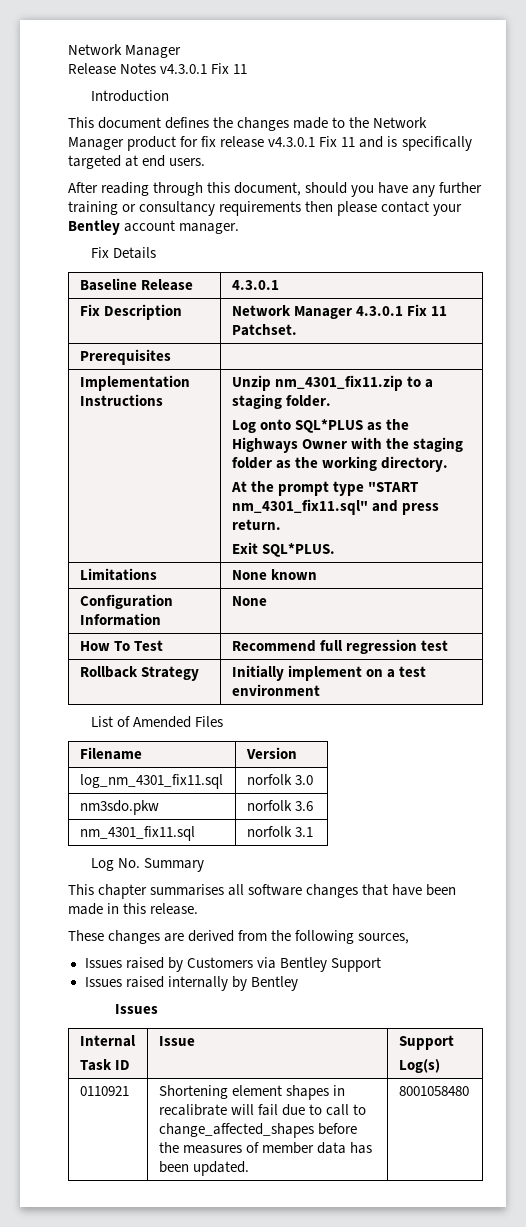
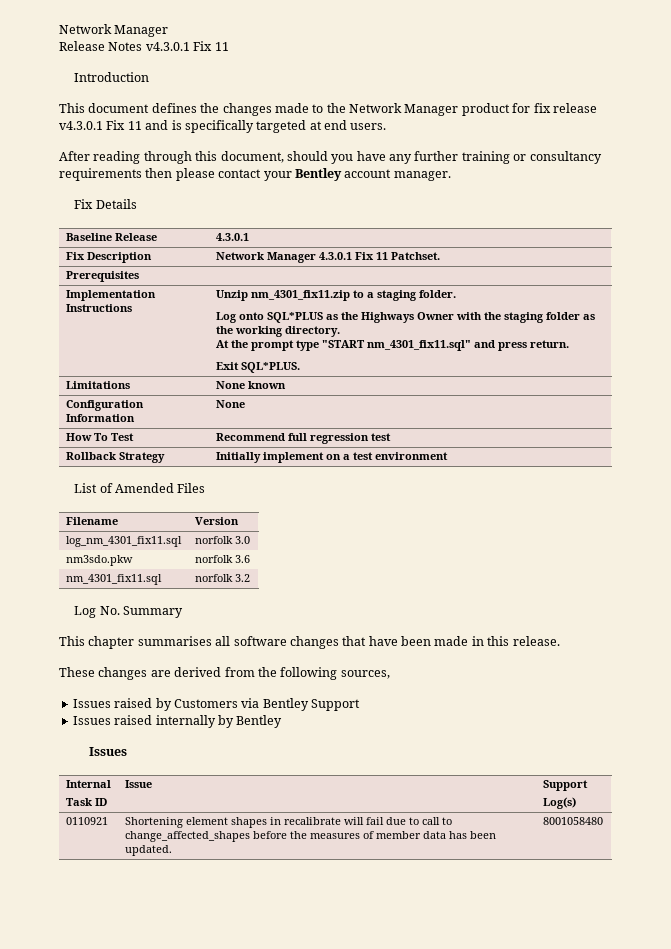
- nm_4301_fix11.sql | norfolk 3.1
+ nm_4301_fix11.sql | norfolk 3.2

